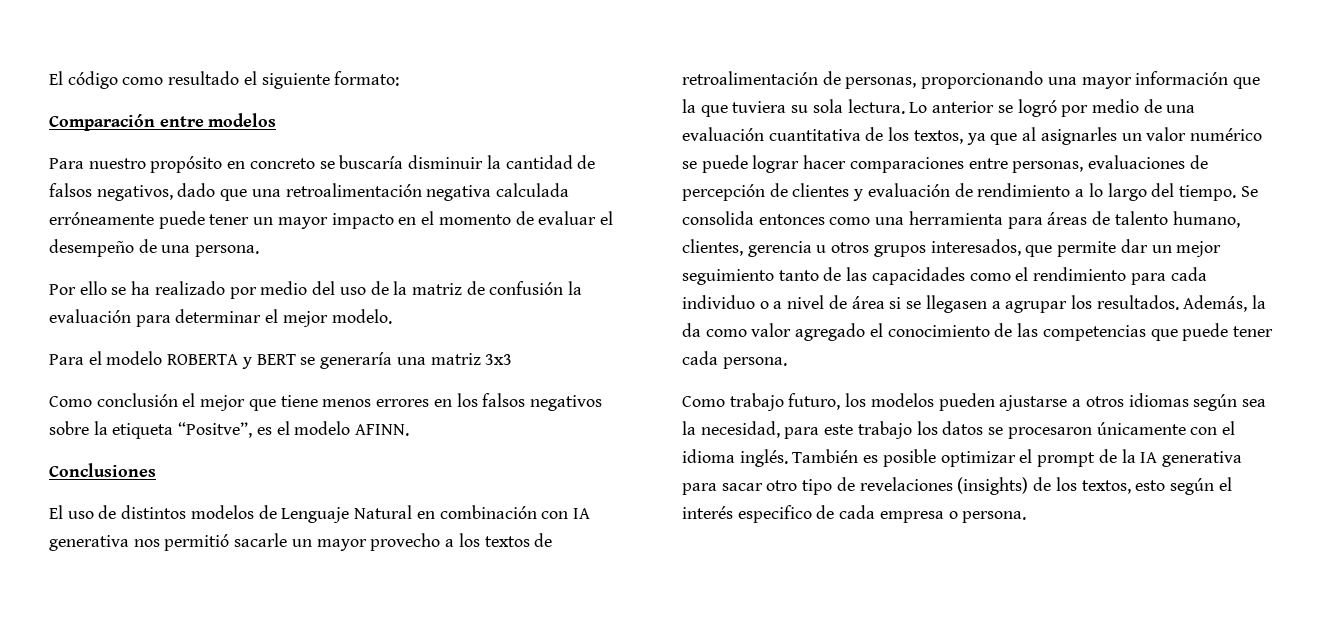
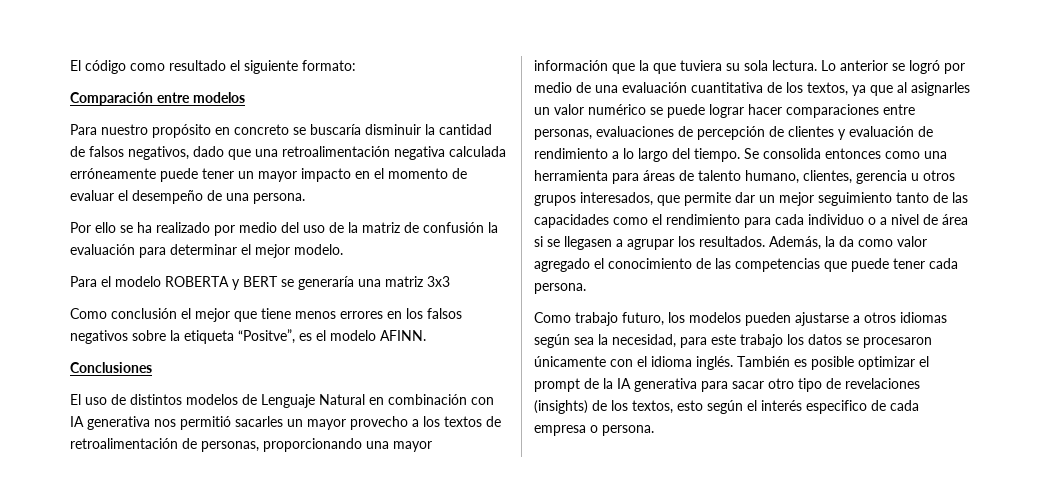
- El uso de distintos modelos de Lenguaje Natural en combinación con IA generativa nos permitió sacarle un mayor provecho a los textos de retroalimentación de personas, proporcionando una mayor información que la que tuviera su sola lectura.
+ El uso de distintos modelos de Lenguaje Natural en combinación con IA generativa nos permitió sacarles un mayor provecho a los textos de retroalimentación de personas, proporcionando una mayor información que la que tuviera su sola lectura.

